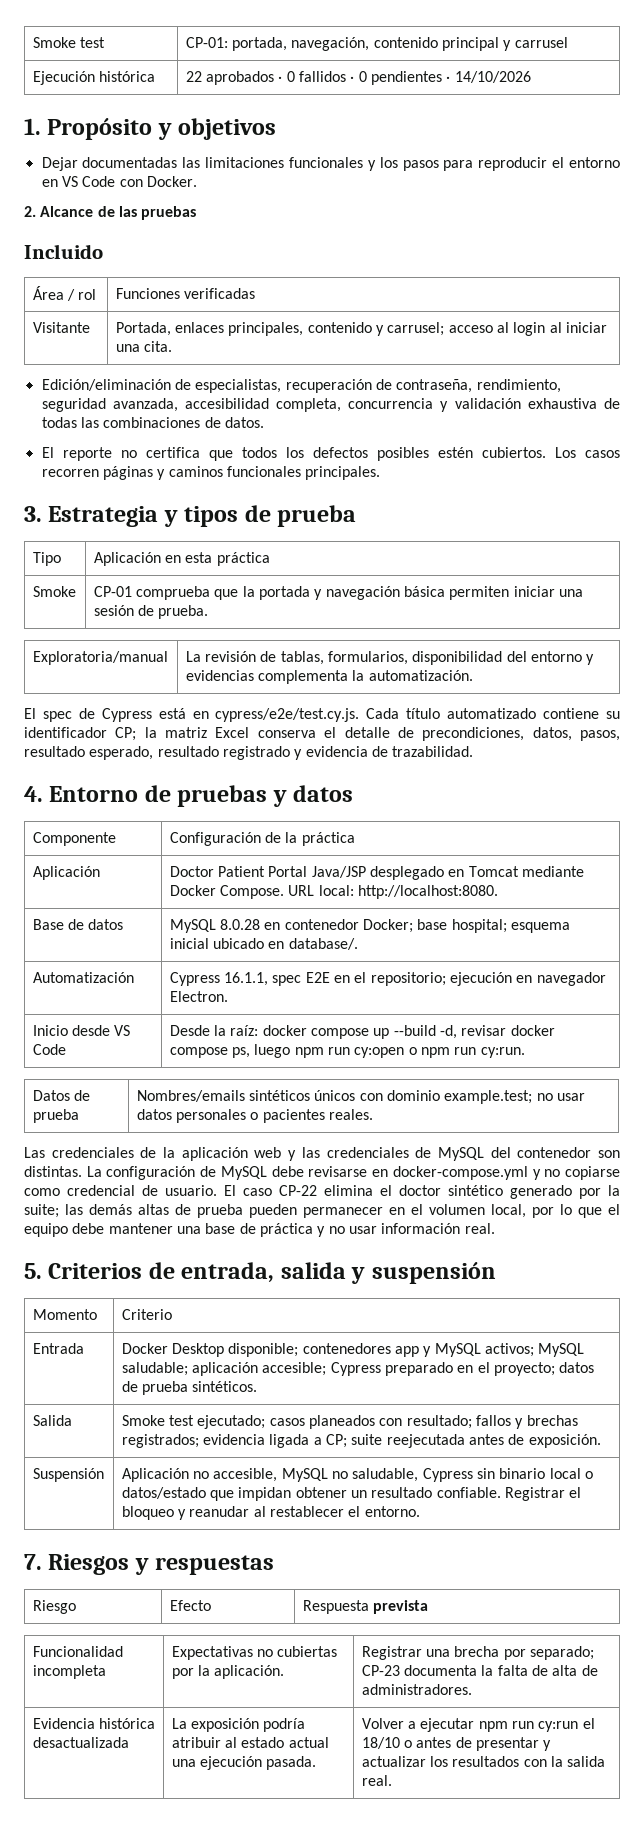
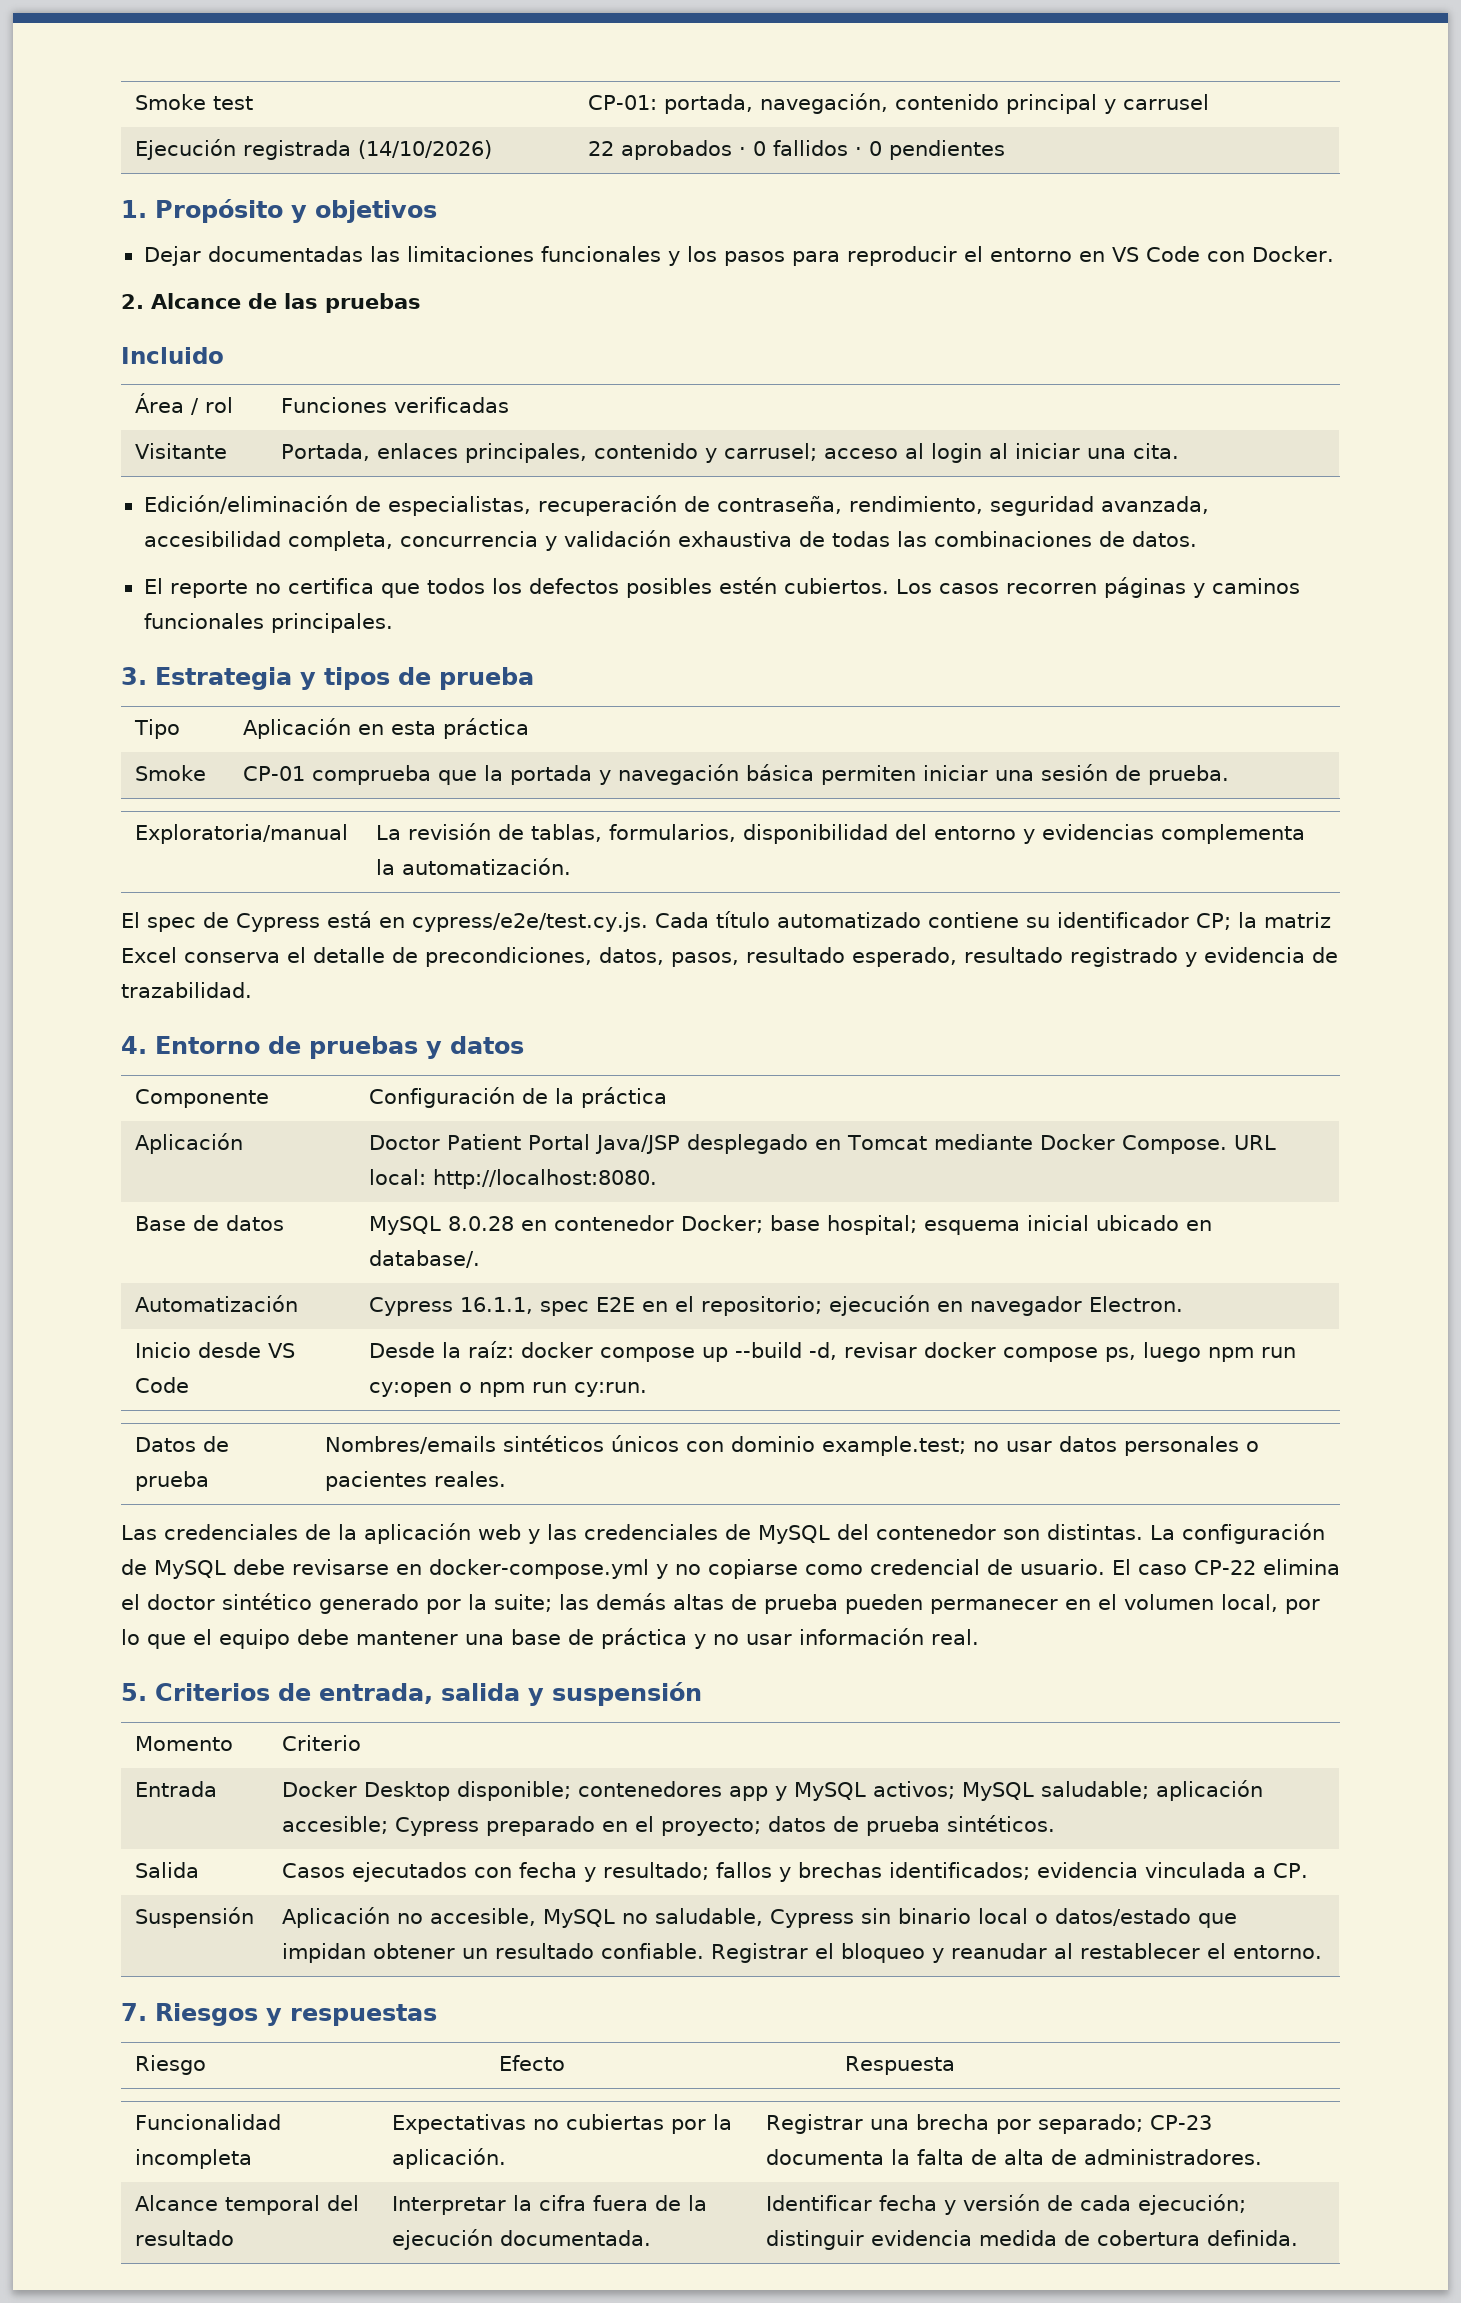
- Ejecución histórica | 22 aprobados · 0 fallidos · 0 pendientes · 14/10/2026
+ Ejecución registrada (14/10/2026) | 22 aprobados · 0 fallidos · 0 pendientes
- Salida | Smoke test ejecutado; casos planeados con resultado; fallos y brechas registrados; evidencia ligada a CP; suite reejecutada antes de exposición.
+ Salida | Casos ejecutados con fecha y resultado; fallos y brechas identificados; evidencia vinculada a CP.
- Riesgo | Efecto | Respuesta prevista
+ Riesgo | Efecto | Respuesta
- Evidencia histórica desactualizada | La exposición podría atribuir al estado actual una ejecución pasada. | Volver a ejecutar npm run cy:run el 18/10 o antes de presentar y actualizar los resultados con la salida real.
+ Alcance temporal del resultado | Interpretar la cifra fuera de la ejecución documentada. | Identificar fecha y versión de cada ejecución; distinguir evidencia medida de cobertura definida.

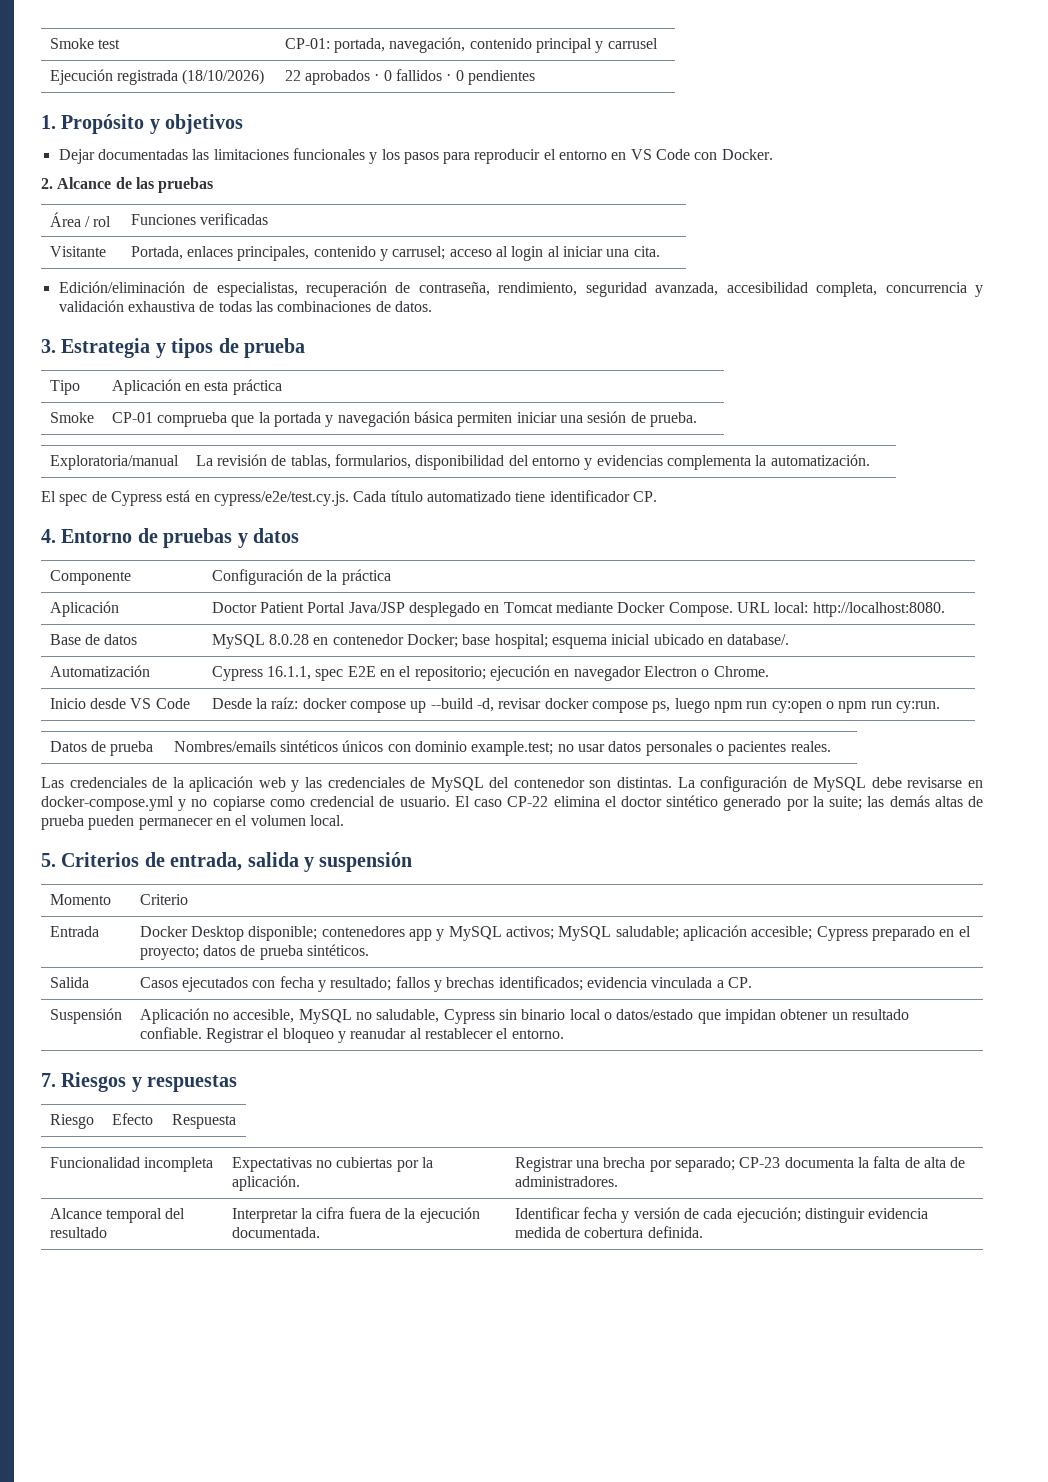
- Ejecución registrada (14/10/2026) | 22 aprobados · 0 fallidos · 0 pendientes
+ Ejecución registrada (18/10/2026) | 22 aprobados · 0 fallidos · 0 pendientes
- Incluido
- El reporte no certifica que todos los defectos posibles estén cubiertos. Los casos recorren páginas y caminos funcionales principales.
- El spec de Cypress está en cypress/e2e/test.cy.js. Cada título automatizado contiene su identificador CP; la matriz Excel conserva el detalle de precondiciones, datos, pasos, resultado esperado, resultado registrado y evidencia de trazabilidad.
+ El spec de Cypress está en cypress/e2e/test.cy.js. Cada título automatizado tiene identificador CP.
- Automatización | Cypress 16.1.1, spec E2E en el repositorio; ejecución en navegador Electron.
+ Automatización | Cypress 16.1.1, spec E2E en el repositorio; ejecución en navegador Electron o Chrome.
- El caso CP-22 elimina el doctor sintético generado por la suite; las demás altas de prueba pueden permanecer en el volumen local, por lo que el equipo debe mantener una base de práctica y no usar información real.
+ El caso CP-22 elimina el doctor sintético generado por la suite; las demás altas de prueba pueden permanecer en el volumen local.

